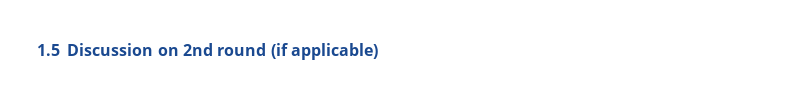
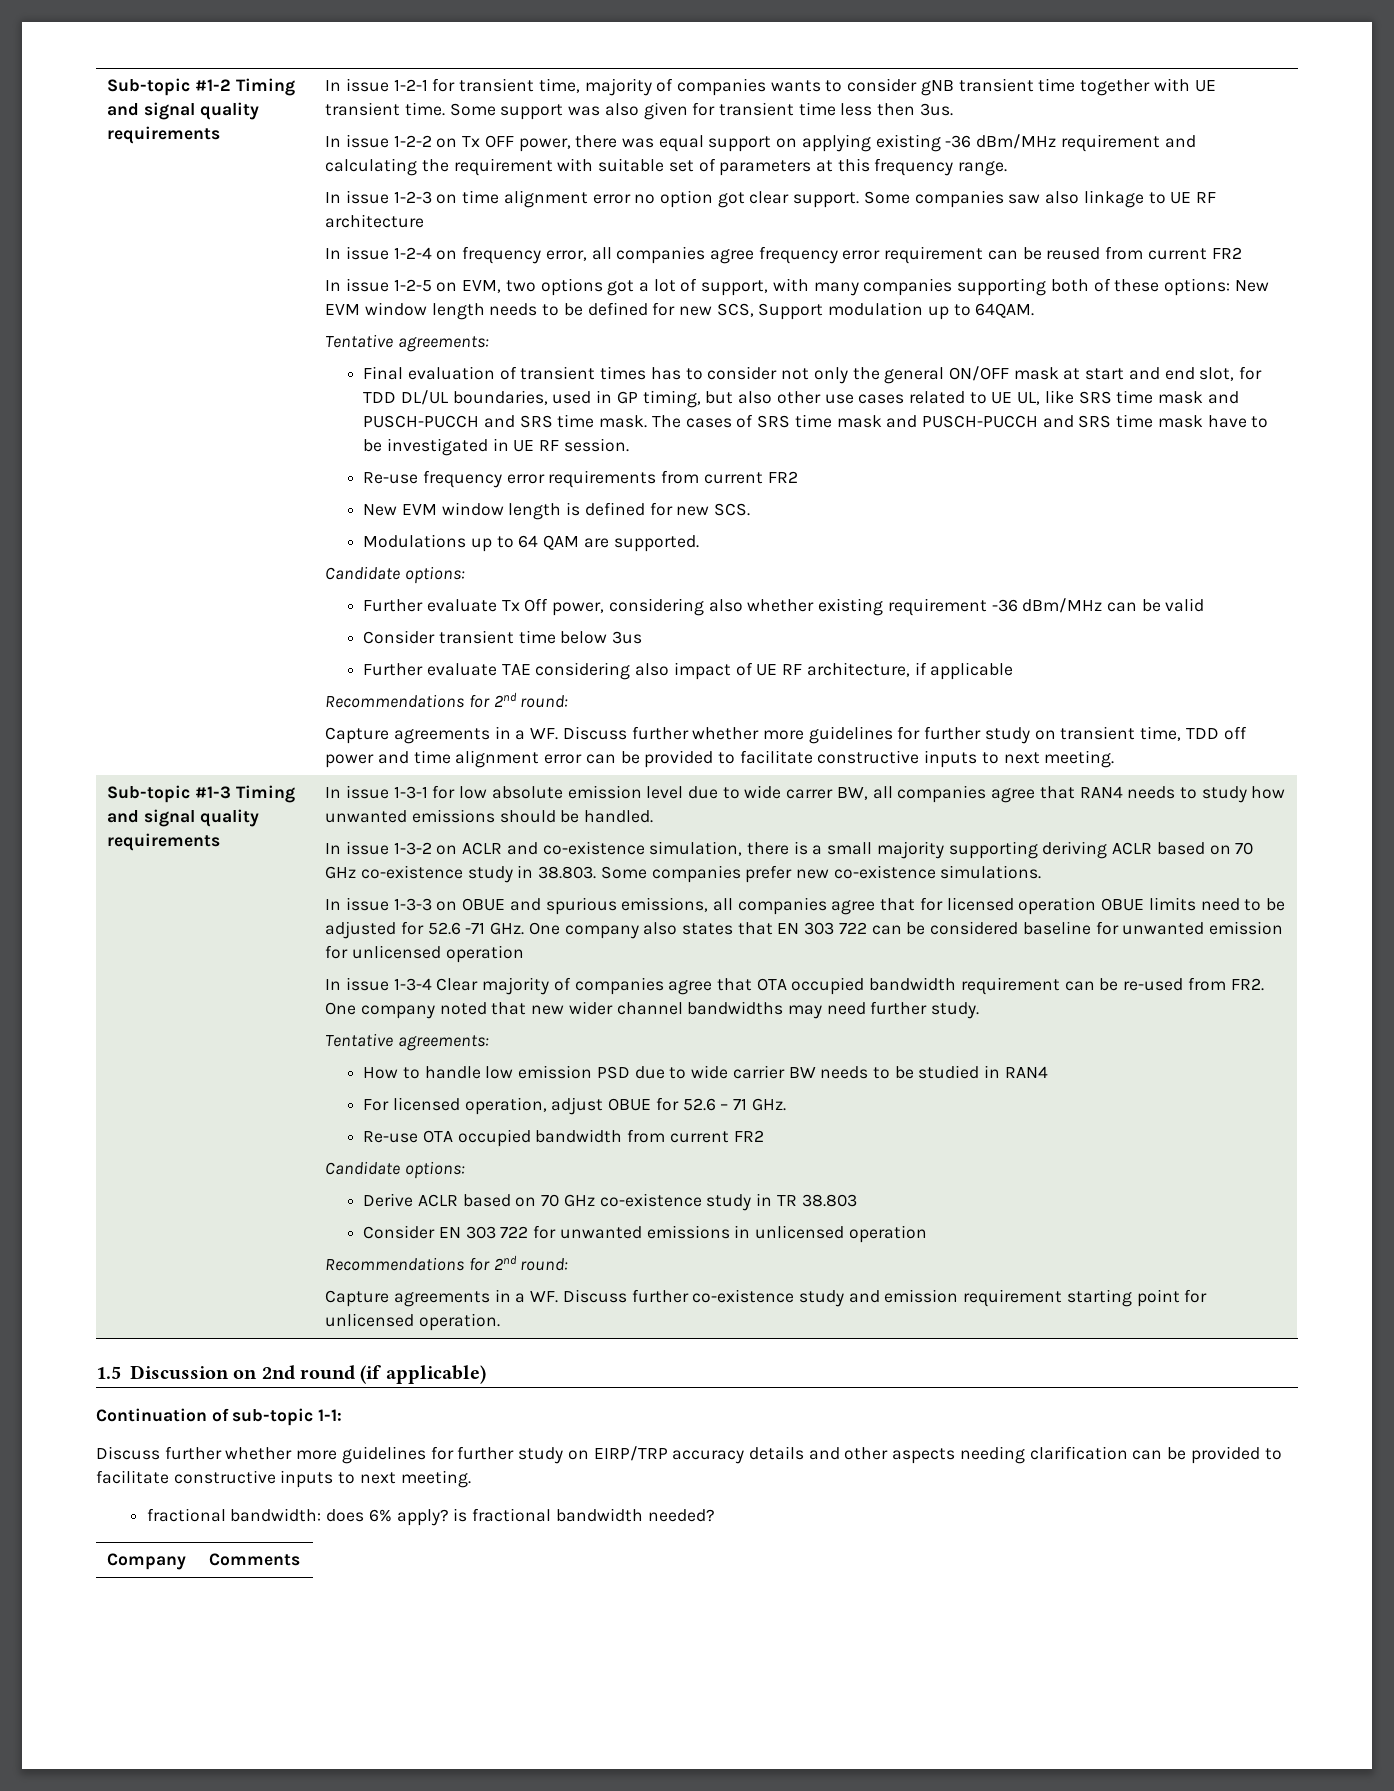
+ Sub-topic #1-2 Timing and signal quality requirements | In issue 1-2-1 for transient time, majority of companies wants to consider gNB transient time together with UE transient time. Some support was also given for transient time less then 3us.
+ In issue 1-2-2 on Tx OFF power, there was equal support on applying existing -36 dBm/MHz requirement and calculating the requirement with suitable set of parameters at this frequency range.
+ In issue 1-2-3 on time alignment error no option got clear support. Some companies saw also linkage to UE RF architecture
+ In issue 1-2-4 on frequency error, all companies agree frequency error requirement can be reused from current FR2
+ In issue 1-2-5 on EVM, two options got a lot of support, with many companies supporting both of these options: New EVM window length needs to be defined for new SCS, Support modulation up to 64QAM.
+ Tentative agreements:
+ Final evaluation of transient times has to consider not only the general ON/OFF mask at start and end slot, for TDD DL/UL boundaries, used in GP timing, but also other use cases related to UE UL, like SRS time mask and PUSCH-PUCCH and SRS time mask. The cases of SRS time mask and PUSCH-PUCCH and SRS time mask have to be investigated in UE RF session.
+ Re-use frequency error requirements from current FR2
+ New EVM window length is defined for new SCS.
+ Modulations up to 64 QAM are supported.
+ Candidate options:
+ Further evaluate Tx Off power, considering also whether existing requirement -36 dBm/MHz can be valid
+ Consider transient time below 3us
+ Further evaluate TAE considering also impact of UE RF architecture, if applicable
+ Recommendations for 2nd round:
+ Capture agreements in a WF. Discuss further whether more guidelines for further study on transient time, TDD off power and time alignment error can be provided to facilitate constructive inputs to next meeting.
+ Sub-topic #1-3 Timing and signal quality requirements | In issue 1-3-1 for low absolute emission level due to wide carrer BW, all companies agree that RAN4 needs to study how unwanted emissions should be handled.
+ In issue 1-3-2 on ACLR and co-existence simulation, there is a small majority supporting deriving ACLR based on 70 GHz co-existence study in 38.803. Some companies prefer new co-existence simulations.
+ In issue 1-3-3 on OBUE and spurious emissions, all companies agree that for licensed operation OBUE limits need to be adjusted for 52.6 -71 GHz. One company also states that EN 303 722 can be considered baseline for unwanted emission for unlicensed operation
+ In issue 1-3-4 Clear majority of companies agree that OTA occupied bandwidth requirement can be re-used from FR2. One company noted that new wider channel bandwidths may need further study.
+ Tentative agreements:
+ How to handle low emission PSD due to wide carrier BW needs to be studied in RAN4
+ For licensed operation, adjust OBUE for 52.6 – 71 GHz.
+ Re-use OTA occupied bandwidth from current FR2
+ Candidate options:
+ Derive ACLR based on 70 GHz co-existence study in TR 38.803
+ Consider EN 303 722 for unwanted emissions in unlicensed operation
+ Recommendations for 2nd round:
+ Capture agreements in a WF. Discuss further co-existence study and emission requirement starting point for unlicensed operation.
+ Continuation of sub-topic 1-1:
+ Discuss further whether more guidelines for further study on EIRP/TRP accuracy details and other aspects needing clarification can be provided to facilitate constructive inputs to next meeting.
+ fractional bandwidth: does 6% apply? is fractional bandwidth needed?
+ Company | Comments

